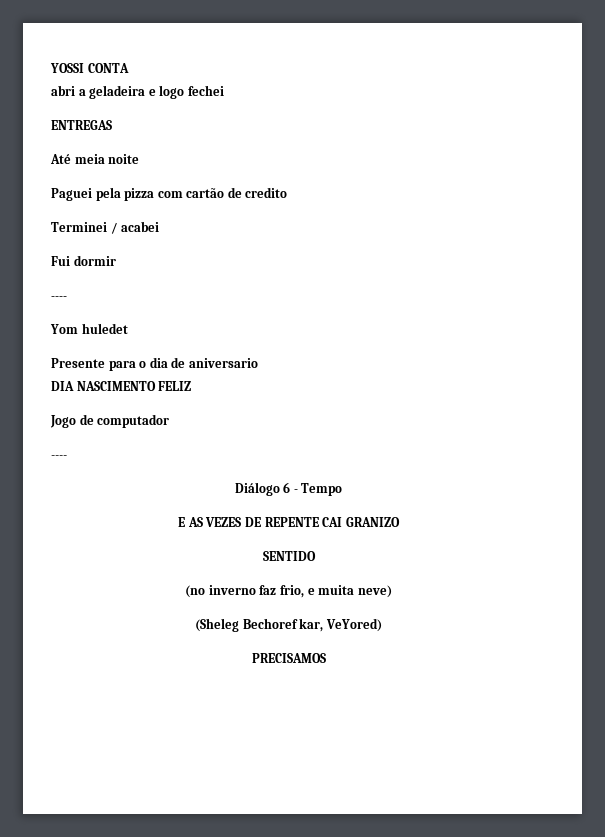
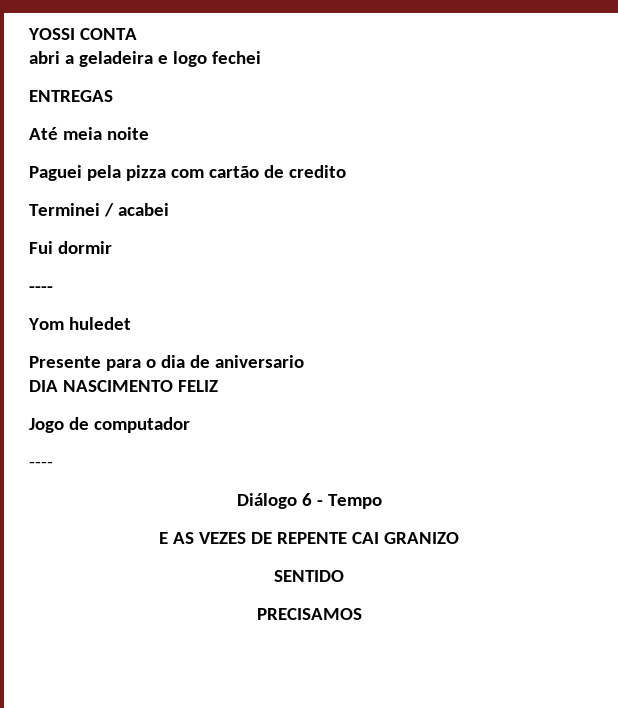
- (no inverno faz frio, e muita neve)
- (Sheleg Bechoref kar, VeYored)

